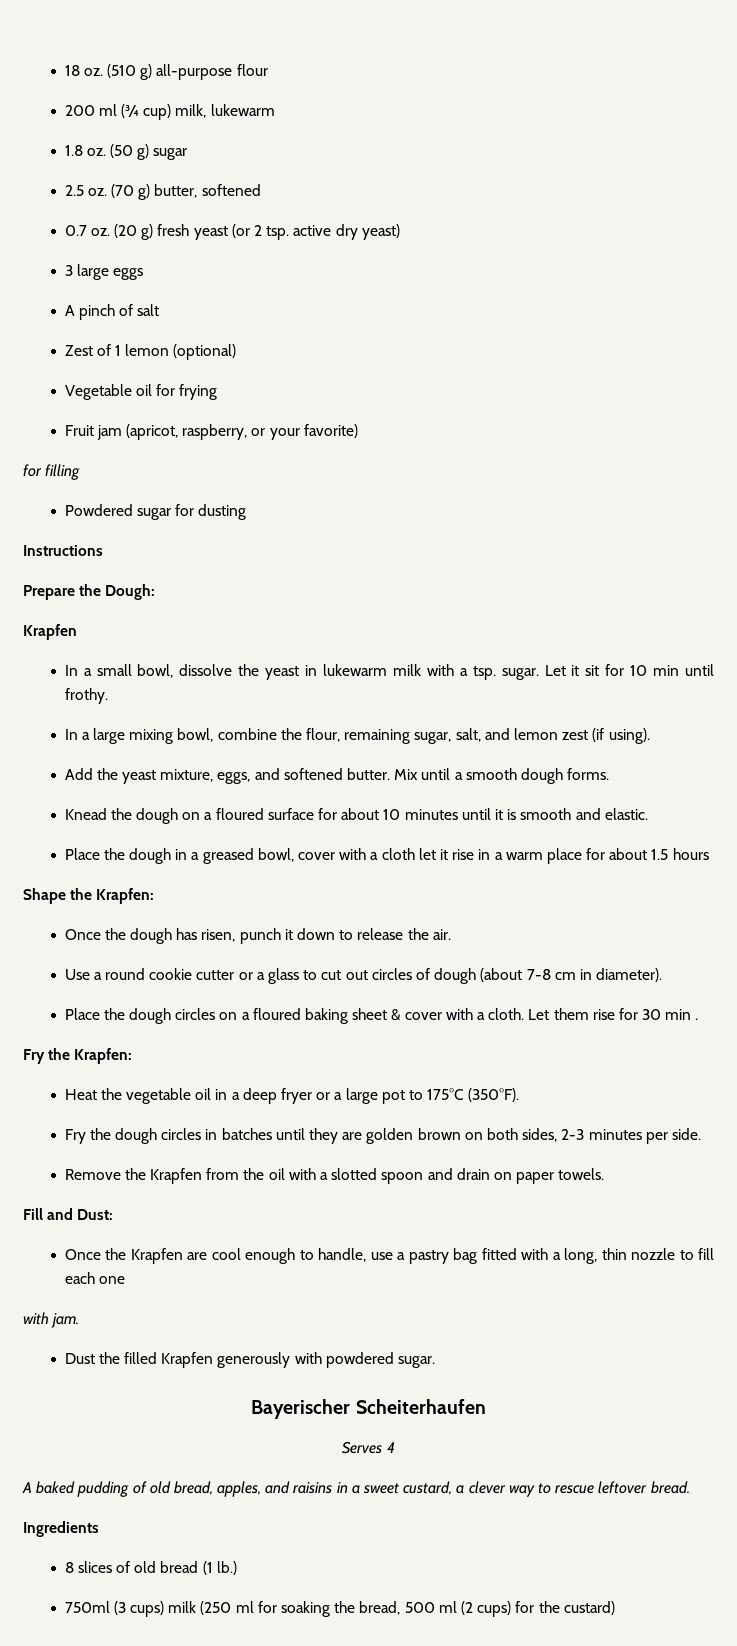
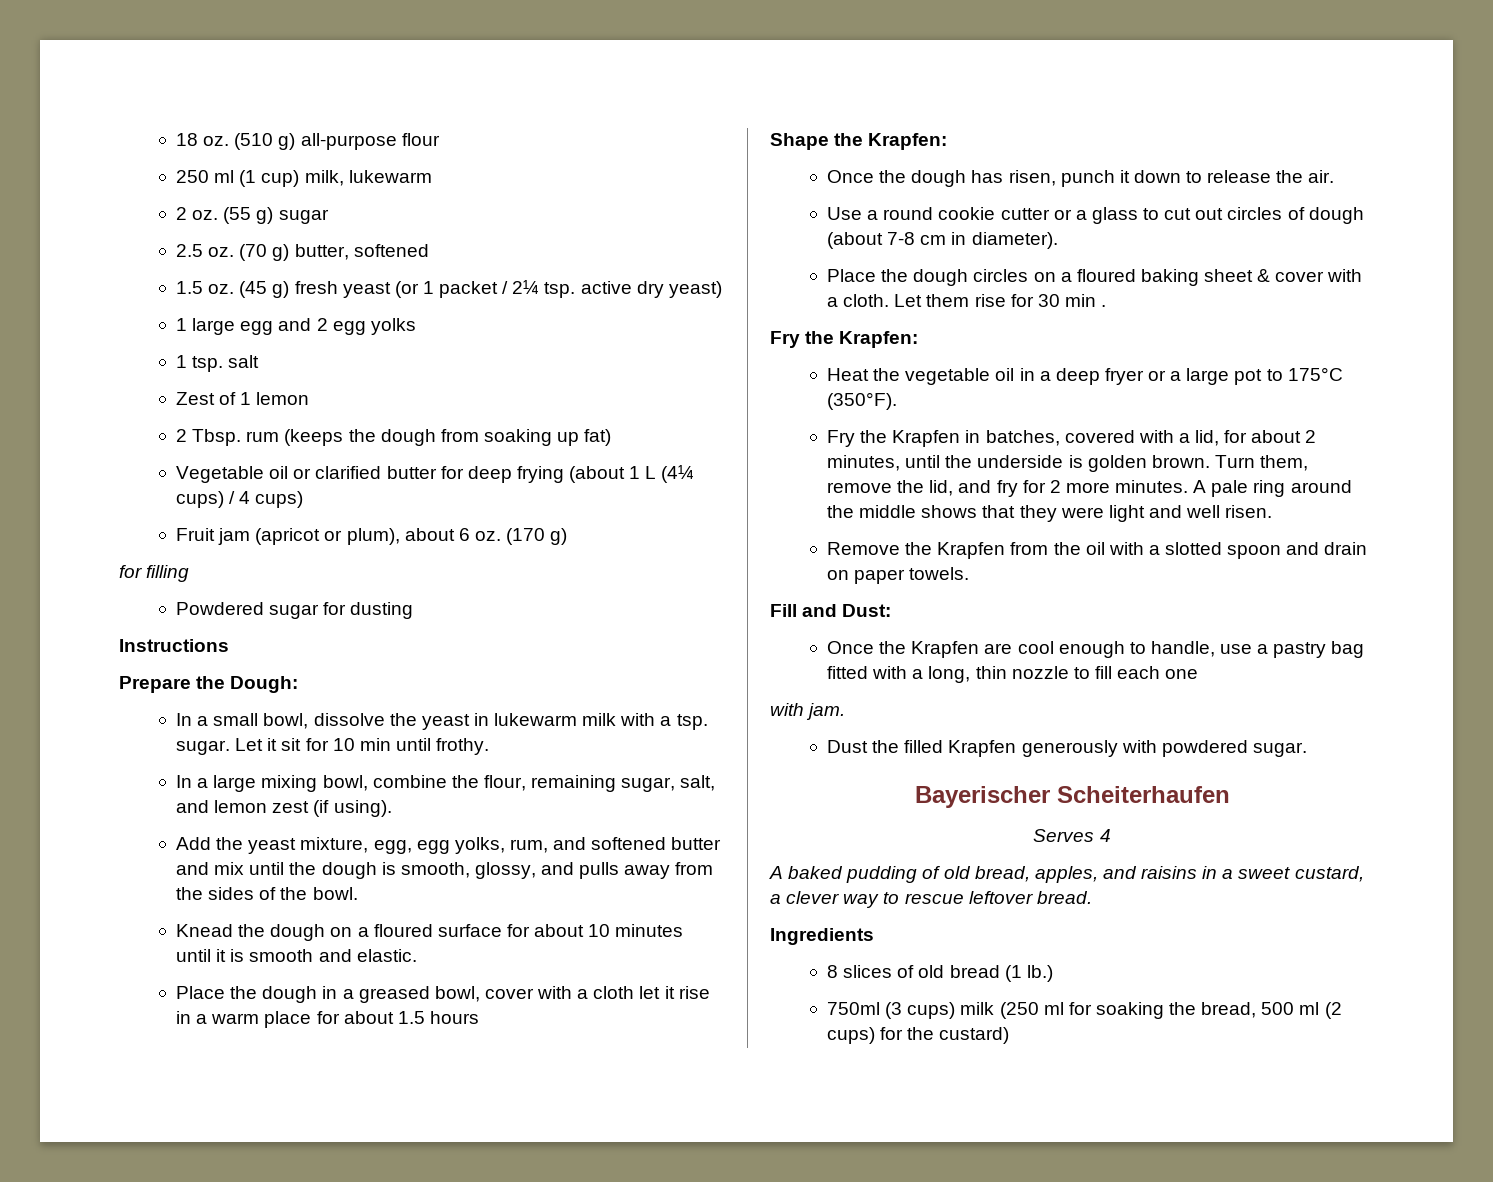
- 200 ml (¾ cup) milk, lukewarm
+ 250 ml (1 cup) milk, lukewarm
- 1.8 oz. (50 g) sugar
+ 2 oz. (55 g) sugar
- 0.7 oz. (20 g) fresh yeast (or 2 tsp. active dry yeast)
+ 1.5 oz. (45 g) fresh yeast (or 1 packet / 2¼ tsp. active dry yeast)
- 3 large eggs
- A pinch of salt
+ 1 large egg and 2 egg yolks
+ 1 tsp. salt
- Zest of 1 lemon (optional)
- Vegetable oil for frying
- Fruit jam (apricot, raspberry, or your favorite)
+ Zest of 1 lemon
+ 2 Tbsp. rum (keeps the dough from soaking up fat)
+ Vegetable oil or clarified butter for deep frying (about 1 L (4¼ cups) / 4 cups)
+ Fruit jam (apricot or plum), about 6 oz. (170 g)
  Prepare the Dough:
- Krapfen
- Add the yeast mixture, eggs, and softened butter. Mix until a smooth dough forms.
+ Add the yeast mixture, egg, egg yolks, rum, and softened butter and mix until the dough is smooth, glossy, and pulls away from the sides of the bowl.
- Fry the dough circles in batches until they are golden brown on both sides, 2-3 minutes per side.
+ Fry the Krapfen in batches, covered with a lid, for about 2 minutes, until the underside is golden brown. Turn them, remove the lid, and fry for 2 more minutes. A pale ring around the middle shows that they were light and well risen.

